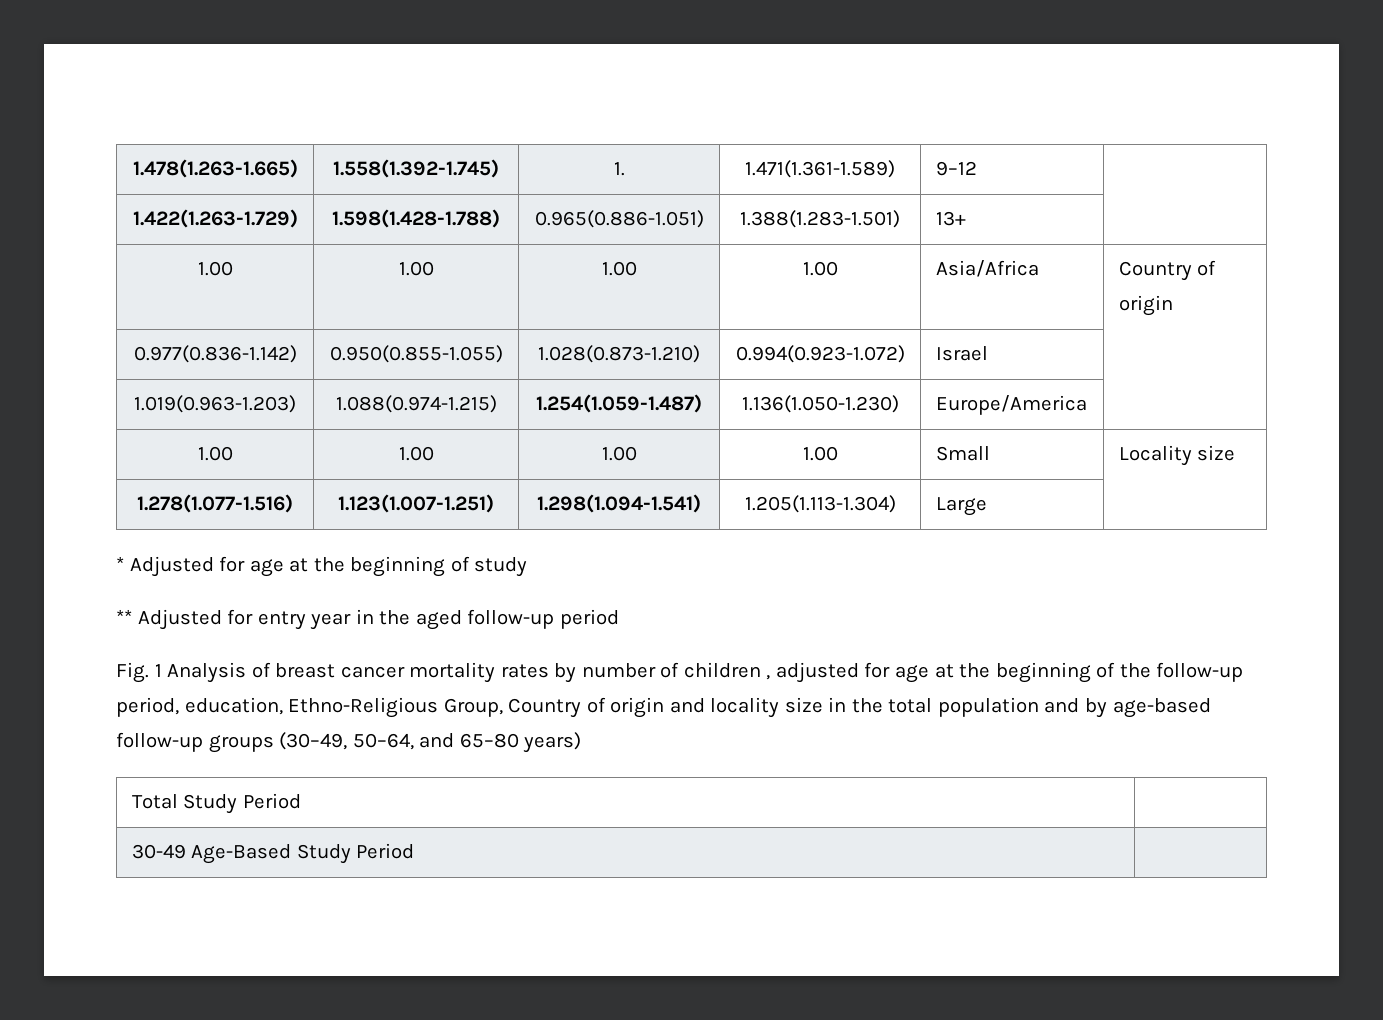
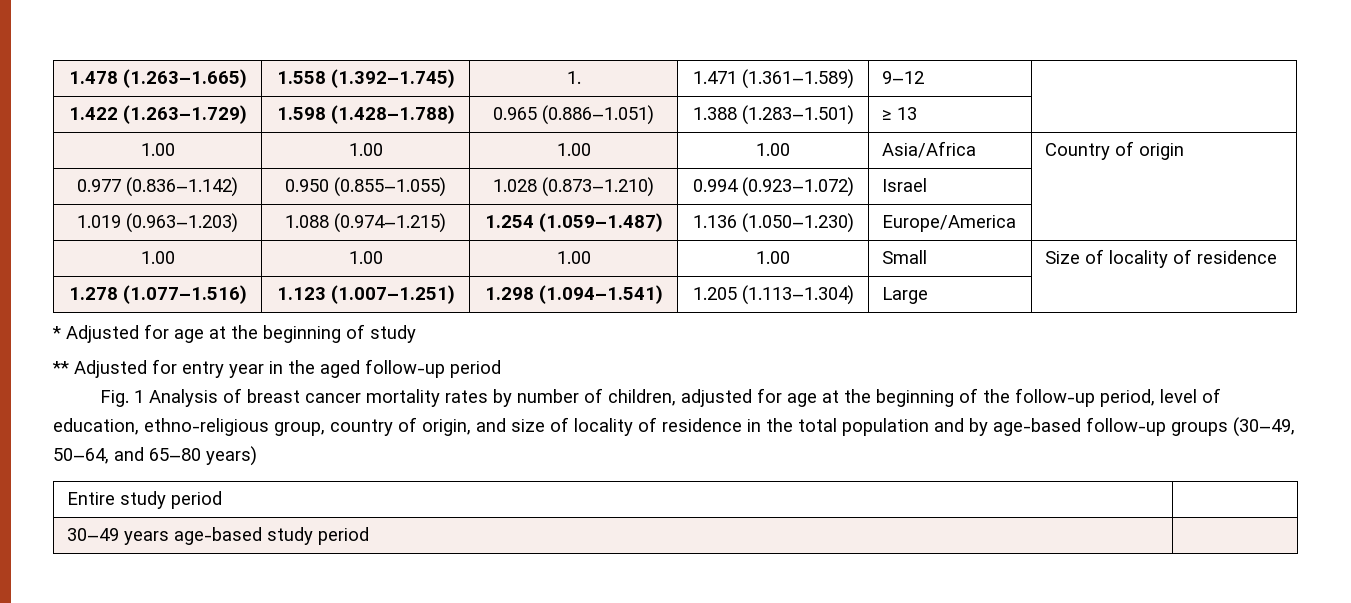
- 1.478(1.263-1.665) | 1.558(1.392-1.745) | 1. | 1.471(1.361-1.589) | 9–12 |
+ 1.478 (1.263–1.665) | 1.558 (1.392–1.745) | 1. | 1.471 (1.361–1.589) | 9–12 |
- 1.422(1.263-1.729) | 1.598(1.428-1.788) | 0.965(0.886-1.051) | 1.388(1.283-1.501) | 13+ |
+ 1.422 (1.263–1.729) | 1.598 (1.428–1.788) | 0.965 (0.886–1.051) | 1.388 (1.283–1.501) | ≥ 13 |
- 0.977(0.836-1.142) | 0.950(0.855-1.055) | 1.028(0.873-1.210) | 0.994(0.923-1.072) | Israel |
- 1.019(0.963-1.203) | 1.088(0.974-1.215) | 1.254(1.059-1.487) | 1.136(1.050-1.230) | Europe/America |
+ 0.977 (0.836–1.142) | 0.950 (0.855–1.055) | 1.028 (0.873–1.210) | 0.994 (0.923–1.072) | Israel |
+ 1.019 (0.963–1.203) | 1.088 (0.974–1.215) | 1.254 (1.059–1.487) | 1.136 (1.050–1.230) | Europe/America |
- 1.00 | 1.00 | 1.00 | 1.00 | Small | Locality size
- 1.278(1.077-1.516) | 1.123(1.007-1.251) | 1.298(1.094-1.541) | 1.205(1.113-1.304) | Large |
+ 1.00 | 1.00 | 1.00 | 1.00 | Small | Size of locality of residence
+ 1.278 (1.077–1.516) | 1.123 (1.007–1.251) | 1.298 (1.094–1.541) | 1.205 (1.113–1.304) | Large |
- Fig. 1 Analysis of breast cancer mortality rates by number of children , adjusted for age at the beginning of the follow-up period, education, Ethno-Religious Group, Country of origin and locality size in the total population and by age-based follow-up groups (30–49, 50–64, and 65–80 years)
+ Fig. 1 Analysis of breast cancer mortality rates by number of children, adjusted for age at the beginning of the follow-up period, level of education, ethno-religious group, country of origin, and size of locality of residence in the total population and by age-based follow-up groups (30–49, 50–64, and 65–80 years)
- Total Study Period |
- 30-49 Age-Based Study Period |
+ Entire study period |
+ 30–49 years age-based study period |

